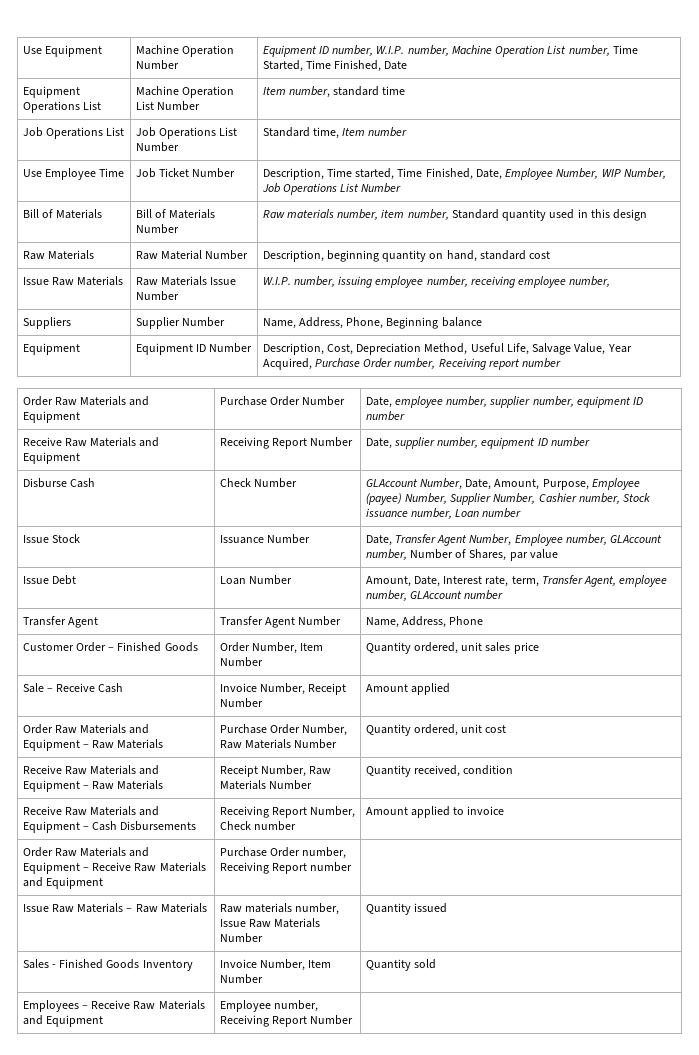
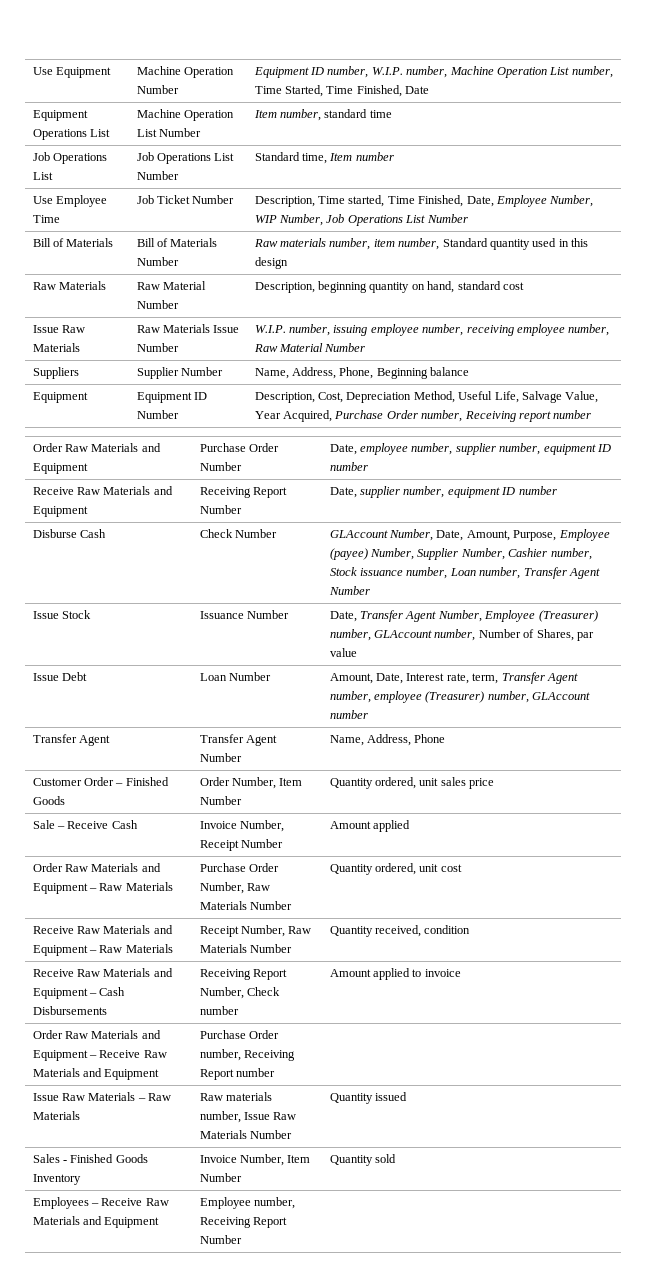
- Issue Raw Materials | Raw Materials Issue Number | W.I.P. number, issuing employee number, receiving employee number,
+ Issue Raw Materials | Raw Materials Issue Number | W.I.P. number, issuing employee number, receiving employee number, Raw Material Number
- Disburse Cash | Check Number | GLAccount Number, Date, Amount, Purpose, Employee (payee) Number, Supplier Number, Cashier number, Stock issuance number, Loan number
+ Disburse Cash | Check Number | GLAccount Number, Date, Amount, Purpose, Employee (payee) Number, Supplier Number, Cashier number, Stock issuance number, Loan number, Transfer Agent Number
- Issue Stock | Issuance Number | Date, Transfer Agent Number, Employee number, GLAccount number, Number of Shares, par value
+ Issue Stock | Issuance Number | Date, Transfer Agent Number, Employee (Treasurer) number, GLAccount number, Number of Shares, par value
- Issue Debt | Loan Number | Amount, Date, Interest rate, term, Transfer Agent, employee number, GLAccount number
+ Issue Debt | Loan Number | Amount, Date, Interest rate, term, Transfer Agent number, employee (Treasurer) number, GLAccount number

